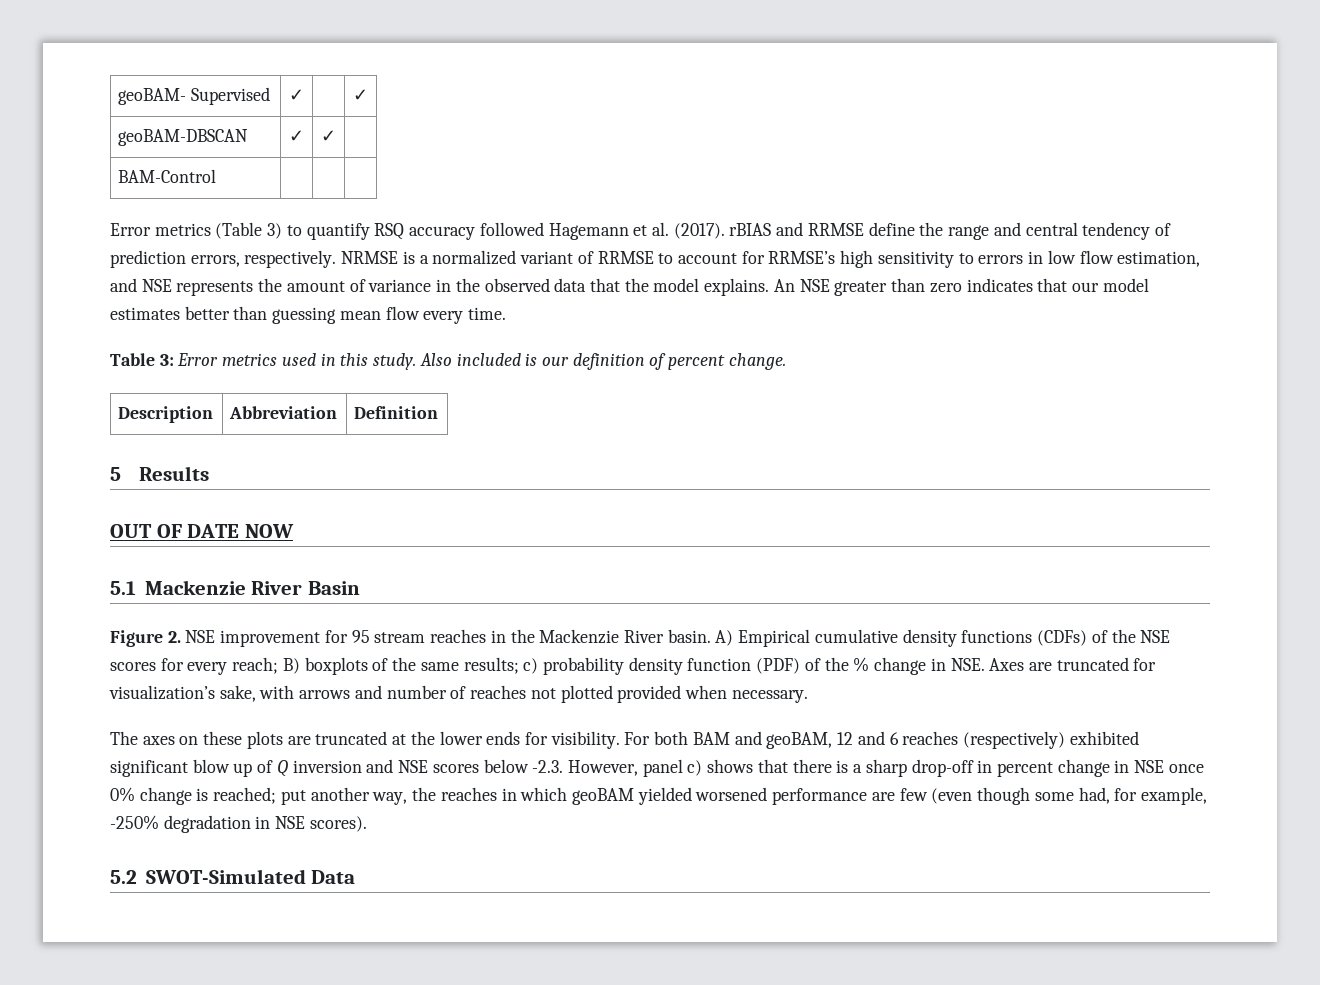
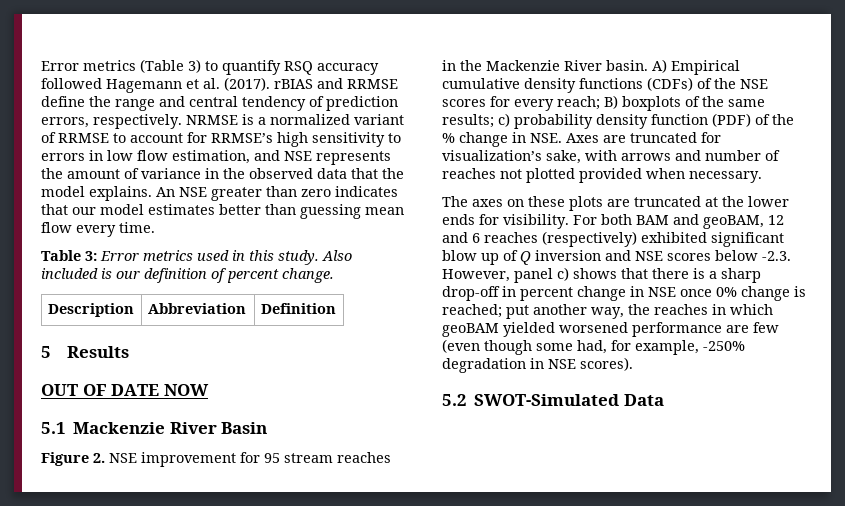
- geoBAM- Supervised | ✓ | | ✓
- geoBAM-DBSCAN | ✓ | ✓ |
- BAM-Control | | |

